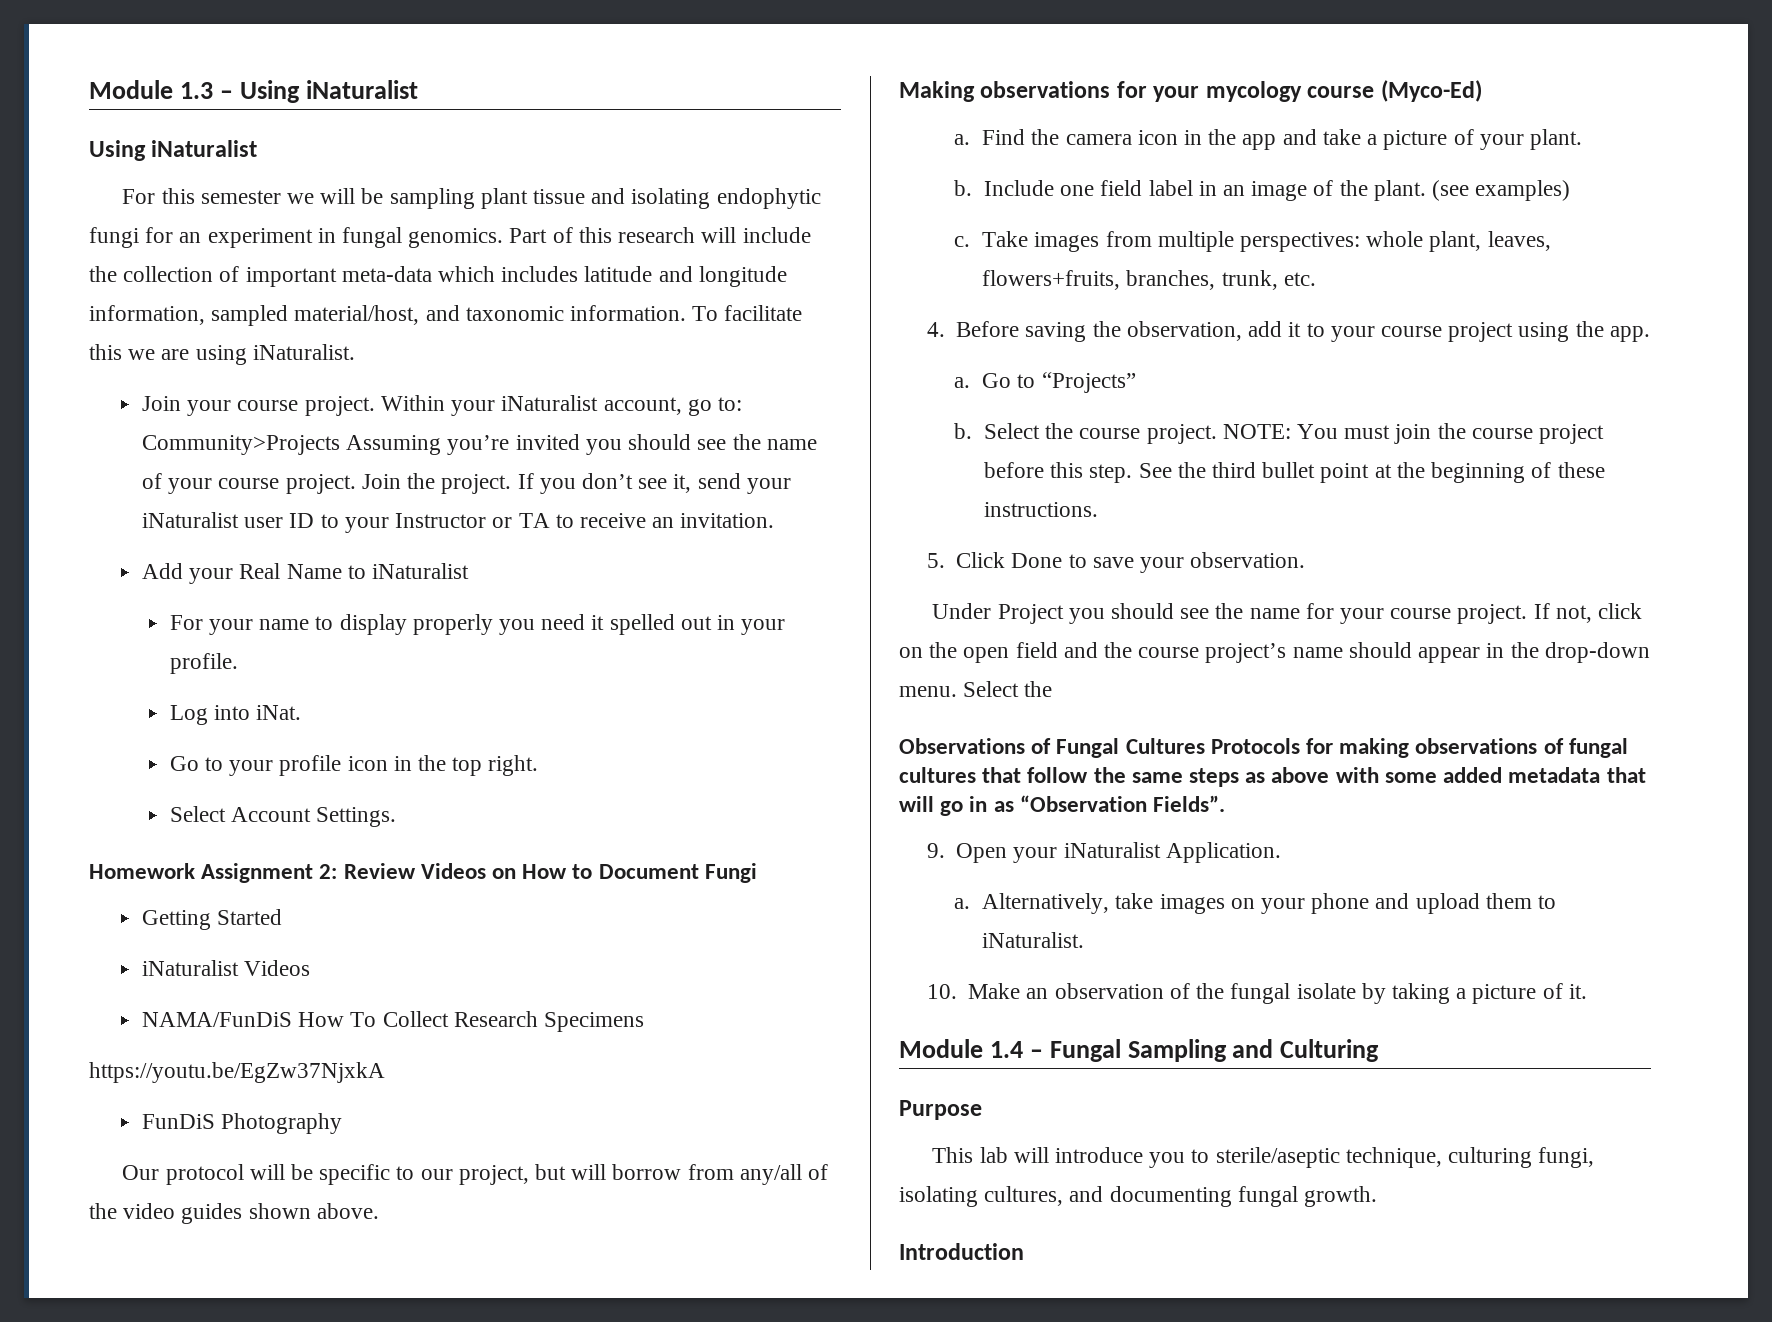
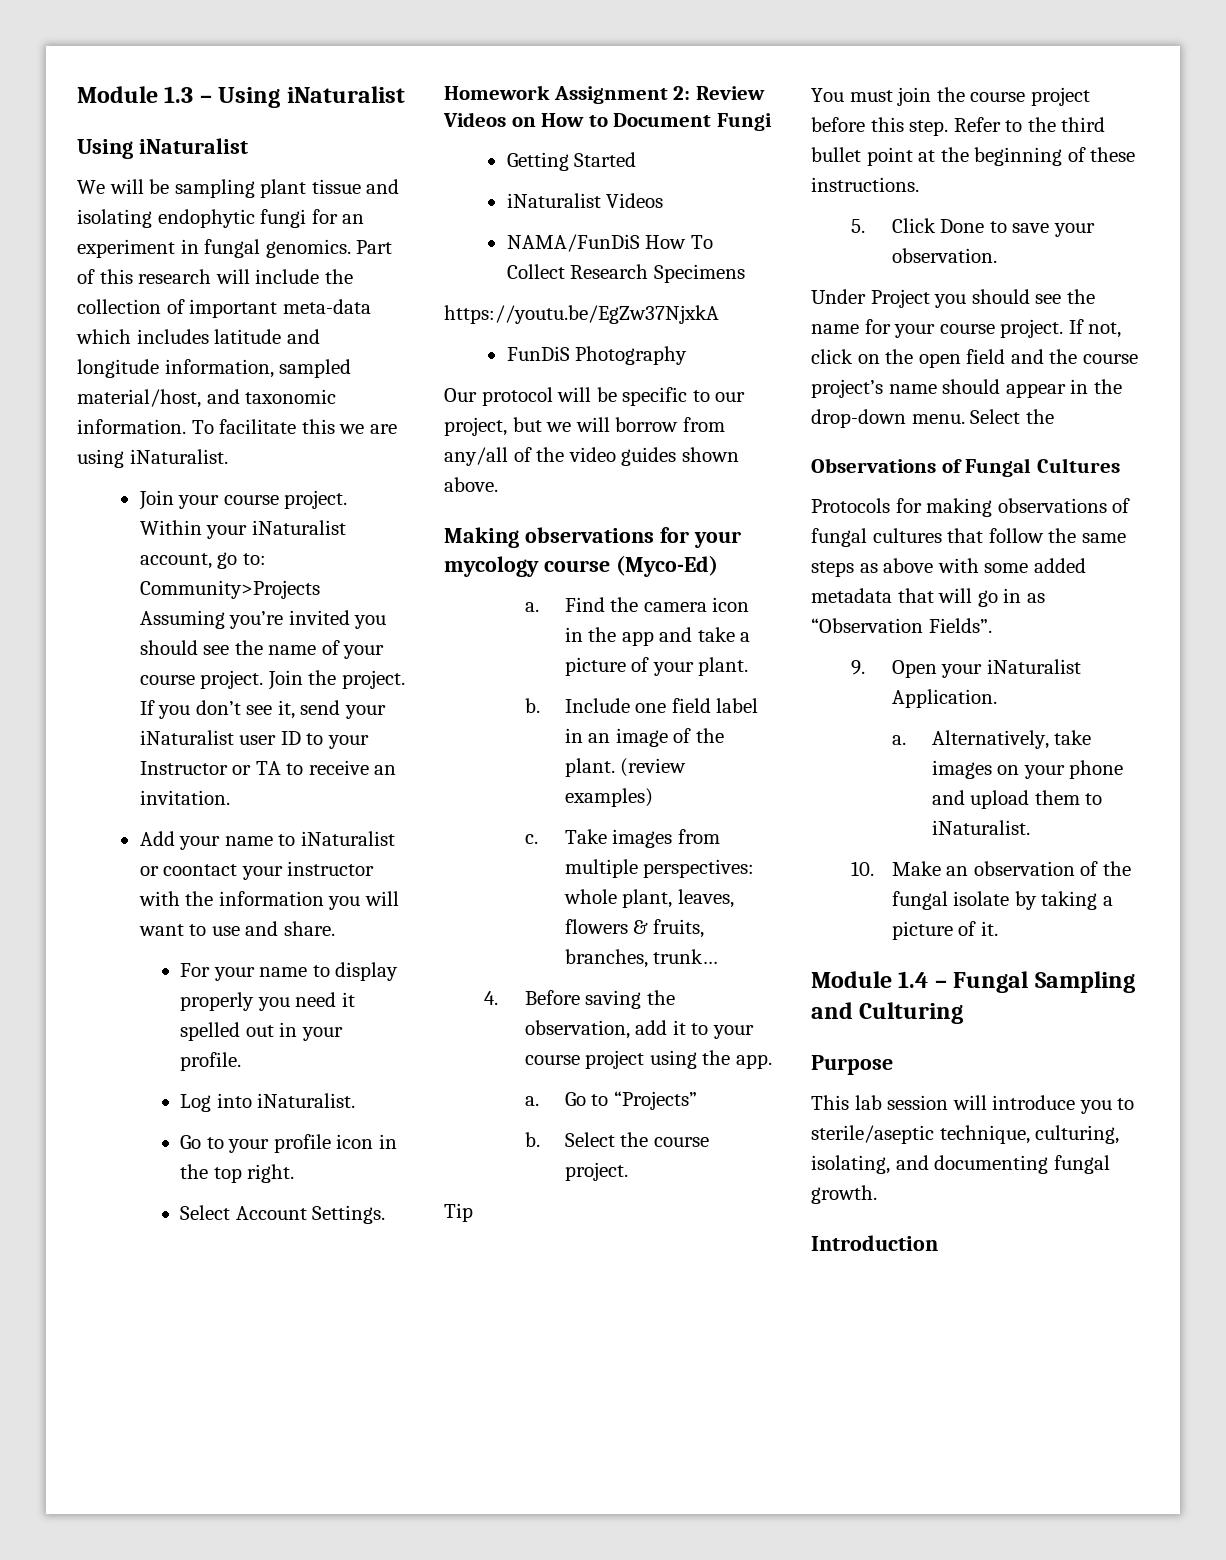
- For this semester we will be sampling plant tissue and isolating endophytic fungi for an experiment in fungal genomics.
+ We will be sampling plant tissue and isolating endophytic fungi for an experiment in fungal genomics.
- Add your Real Name to iNaturalist
+ Add your name to iNaturalist or coontact your instructor with the information you will want to use and share.
- Log into iNat.
+ Log into iNaturalist.
- Our protocol will be specific to our project, but will borrow from any/all of the video guides shown above.
+ Our protocol will be specific to our project, but we will borrow from any/all of the video guides shown above.
- (see examples)
+ (review examples)
- Take images from multiple perspectives: whole plant, leaves, flowers+fruits, branches, trunk, etc.
+ Take images from multiple perspectives: whole plant, leaves, flowers & fruits, branches, trunk…
- Select the course project. NOTE: You must join the course project before this step.
+ Select the course project.
+ Tip
+ You must join the course project before this step.
- See the third bullet point at the beginning of these instructions.
+ Refer to the third bullet point at the beginning of these instructions.
- Observations of Fungal Cultures Protocols for making observations of fungal cultures that follow the same steps as above with some added metadata that will go in as “Observation Fields”.
+ Observations of Fungal Cultures
+ Protocols for making observations of fungal cultures that follow the same steps as above with some added metadata that will go in as “Observation Fields”.
- This lab will introduce you to sterile/aseptic technique, culturing fungi, isolating cultures, and documenting fungal growth.
+ This lab session will introduce you to sterile/aseptic technique, culturing, isolating, and documenting fungal growth.

